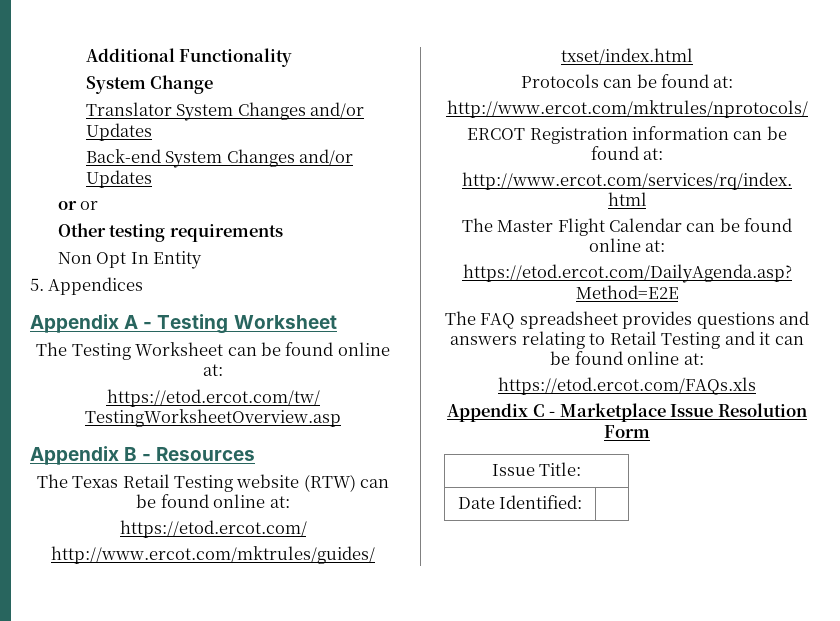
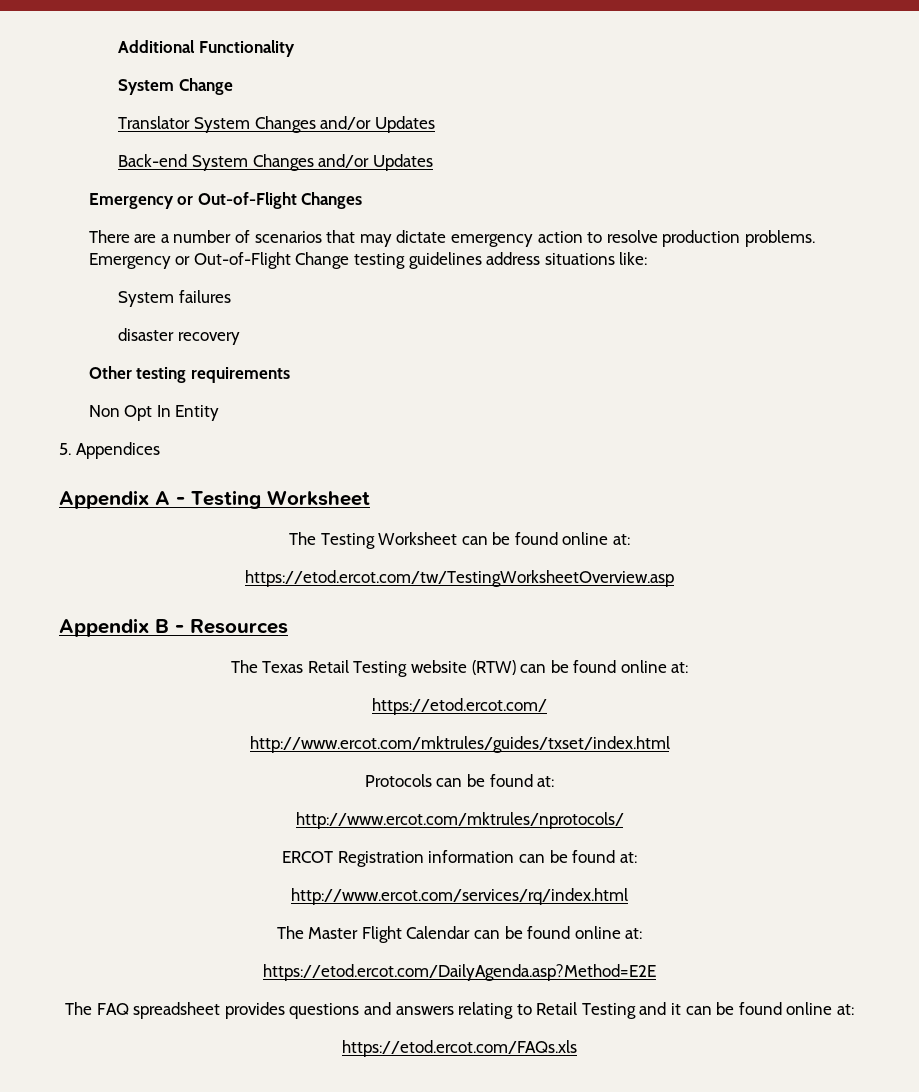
- or or
+ Emergency or Out-of-Flight Changes
+ There are a number of scenarios that may dictate emergency action to resolve production problems. Emergency or Out-of-Flight Change testing guidelines address situations like:
+ System failures
+ disaster recovery
- Appendix C - Marketplace Issue Resolution Form
- Issue Title:
- Date Identified: |

